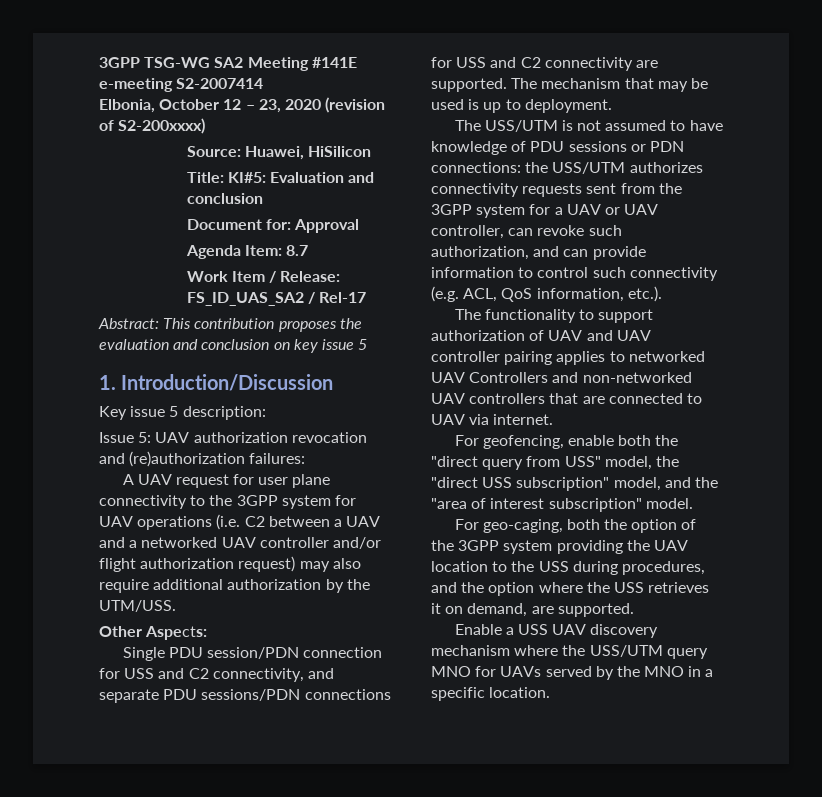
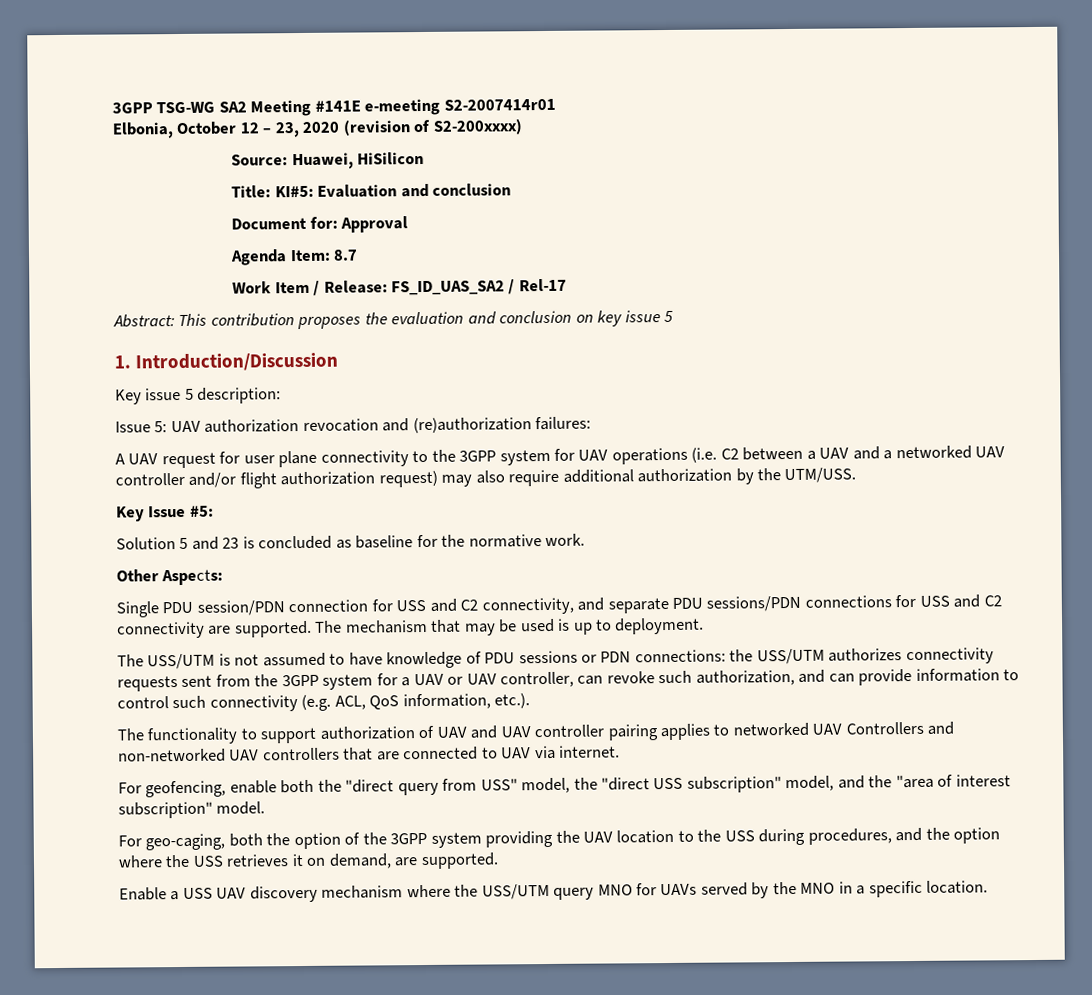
- 3GPP TSG-WG SA2 Meeting #141E e-meeting S2-2007414
+ 3GPP TSG-WG SA2 Meeting #141E e-meeting S2-2007414r01
+ Key Issue #5:
+ Solution 5 and 23 is concluded as baseline for the normative work.

